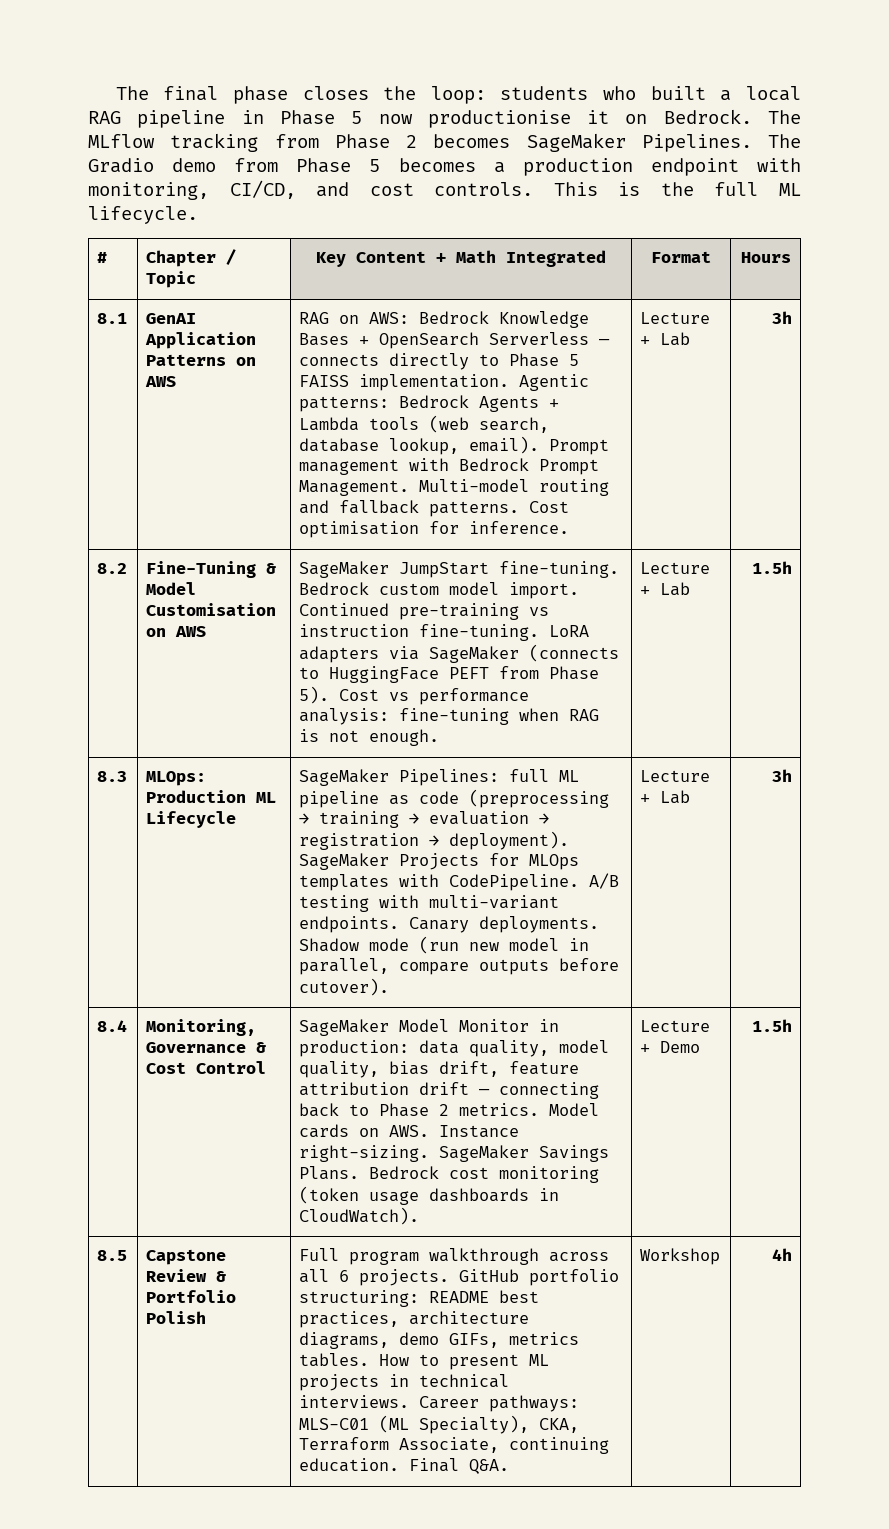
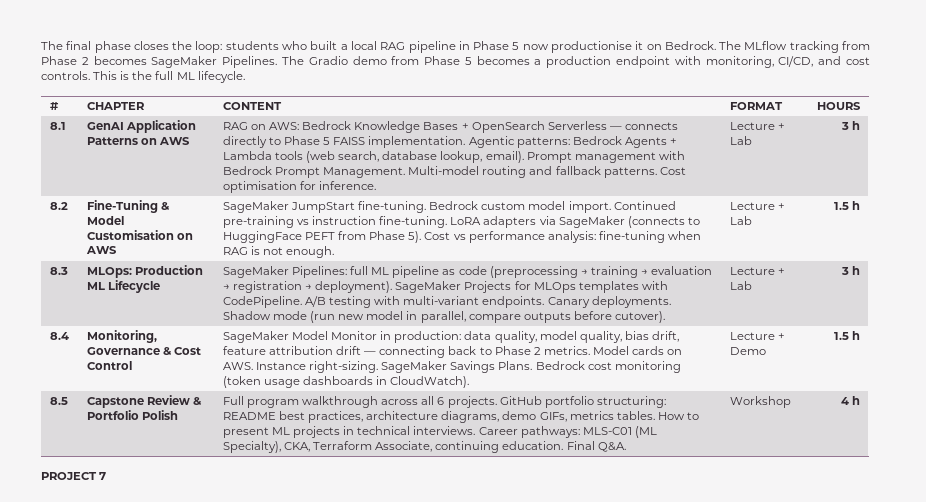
- # | Chapter / Topic | Key Content + Math Integrated | Format | Hours
+ # | CHAPTER | CONTENT | FORMAT | HOURS
- Cost optimisation for inference. | Lecture + Lab | 3h
+ Cost optimisation for inference. | Lecture + Lab | 3 h
- Lecture + Lab | 1.5h
+ Lecture + Lab | 1.5 h
- Shadow mode (run new model in parallel, compare outputs before cutover). | Lecture + Lab | 3h
+ Shadow mode (run new model in parallel, compare outputs before cutover). | Lecture + Lab | 3 h
- Lecture + Demo | 1.5h
+ Lecture + Demo | 1.5 h
- 4h
+ 4 h
+ PROJECT 7

